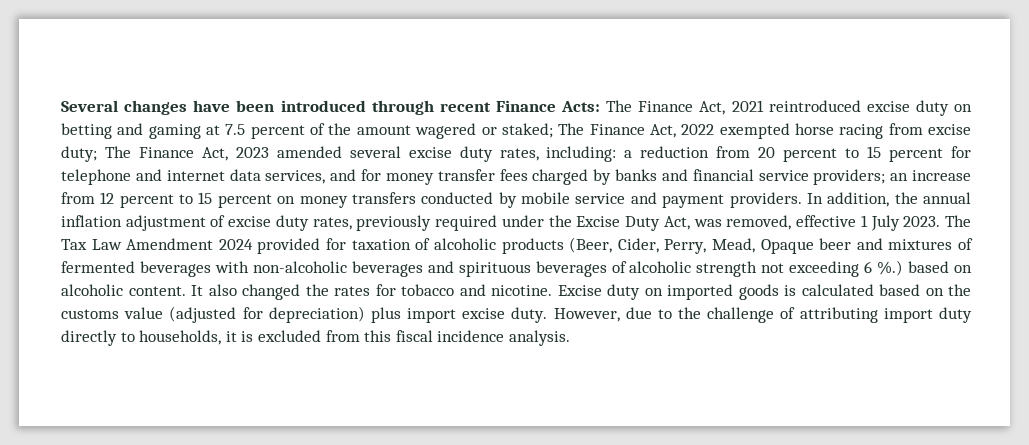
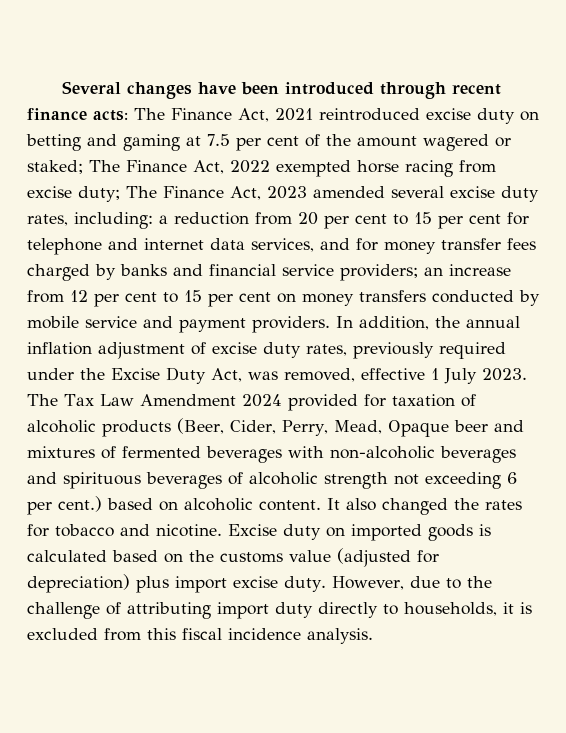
- Several changes have been introduced through recent Finance Acts:
+ Several changes have been introduced through recent finance acts:
- The Finance Act, 2021 reintroduced excise duty on betting and gaming at 7.5 percent of the amount wagered or staked;
+ The Finance Act, 2021 reintroduced excise duty on betting and gaming at 7.5 per cent of the amount wagered or staked;
- a reduction from 20 percent to 15 percent for telephone and internet data services, and for money transfer fees charged by banks and financial service providers;
+ a reduction from 20 per cent to 15 per cent for telephone and internet data services, and for money transfer fees charged by banks and financial service providers;
- an increase from 12 percent to 15 percent on money transfers conducted by mobile service and payment providers.
+ an increase from 12 per cent to 15 per cent on money transfers conducted by mobile service and payment providers.
- The Tax Law Amendment 2024 provided for taxation of alcoholic products (Beer, Cider, Perry, Mead, Opaque beer and mixtures of fermented beverages with non-alcoholic beverages and spirituous beverages of alcoholic strength not exceeding 6 %.) based on alcoholic content.
+ The Tax Law Amendment 2024 provided for taxation of alcoholic products (Beer, Cider, Perry, Mead, Opaque beer and mixtures of fermented beverages with non-alcoholic beverages and spirituous beverages of alcoholic strength not exceeding 6 per cent.) based on alcoholic content.

